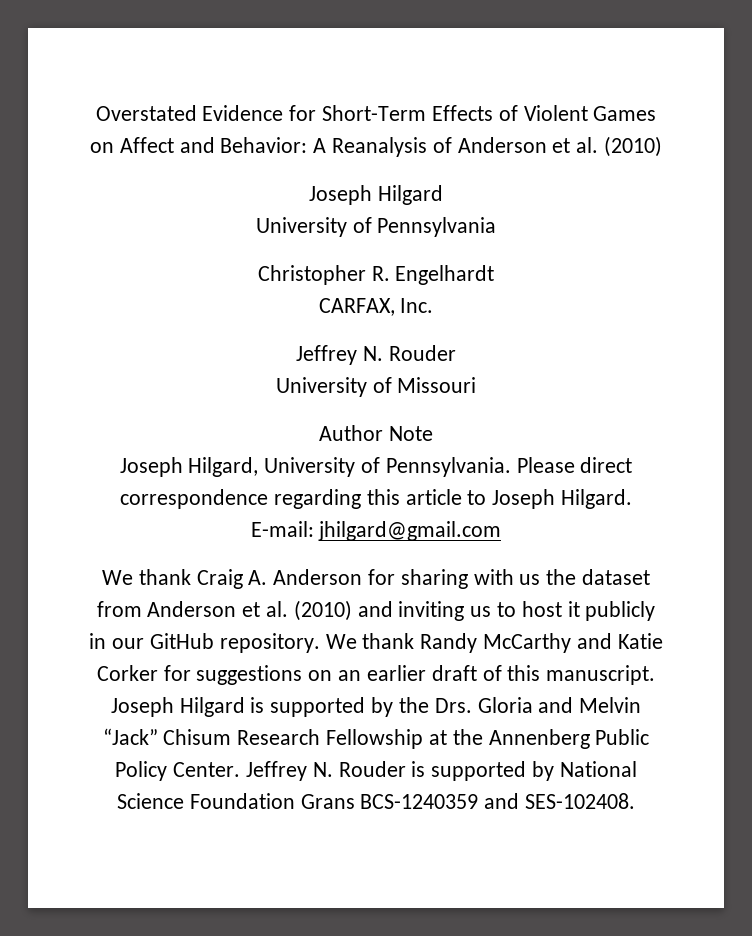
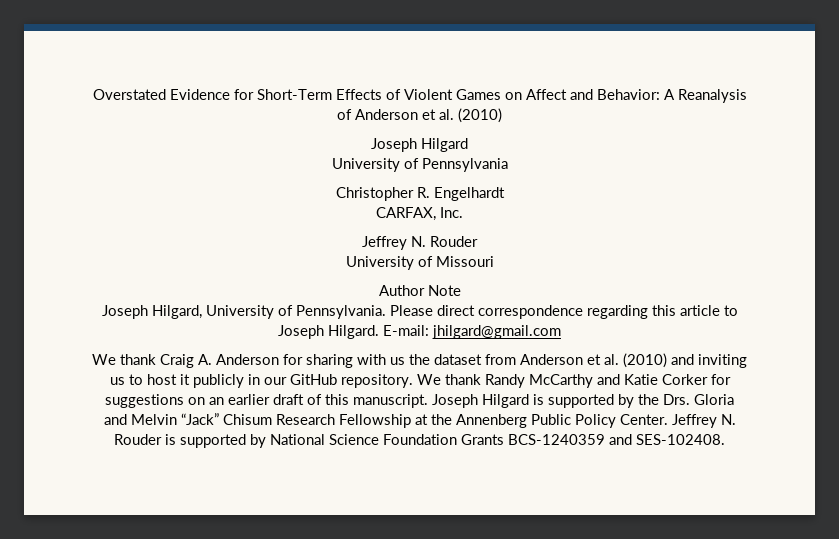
- Jeffrey N. Rouder is supported by National Science Foundation Grans BCS-1240359 and SES-102408.
+ Jeffrey N. Rouder is supported by National Science Foundation Grants BCS-1240359 and SES-102408.

